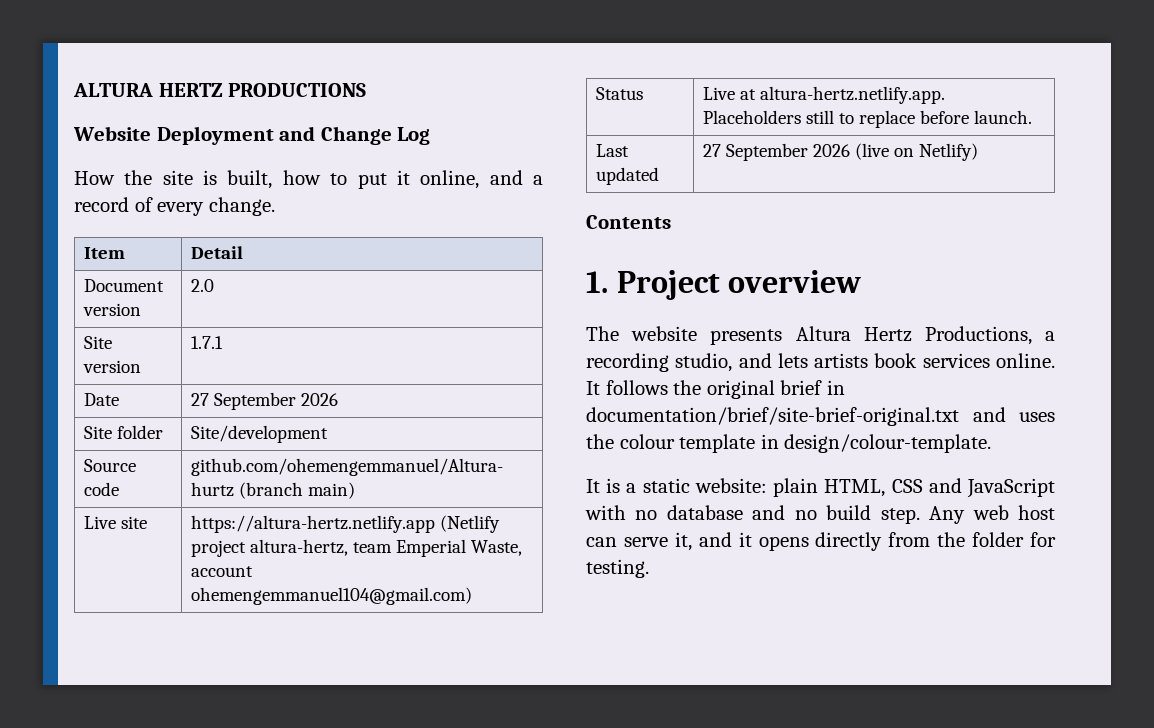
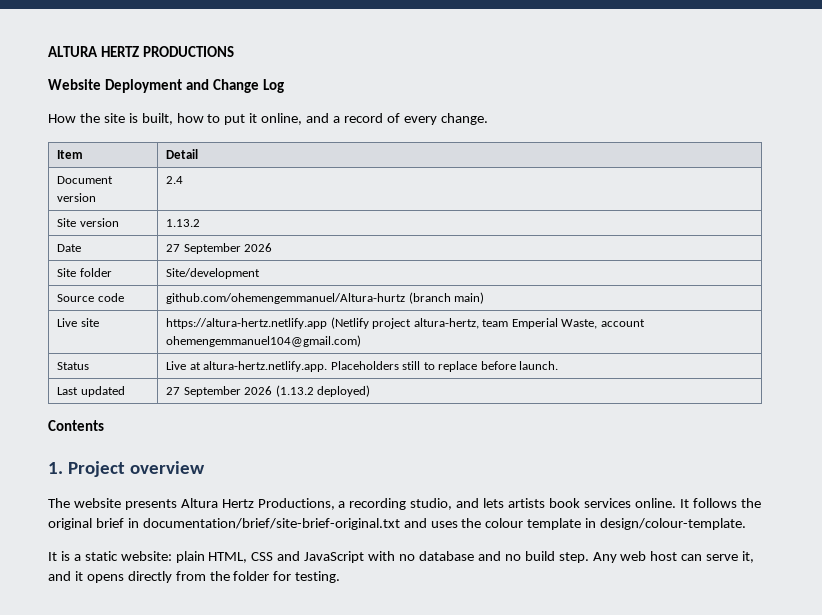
- Document version | 2.0
+ Document version | 2.4
- Site version | 1.7.1
+ Site version | 1.13.2
- Last updated | 27 September 2026 (live on Netlify)
+ Last updated | 27 September 2026 (1.13.2 deployed)

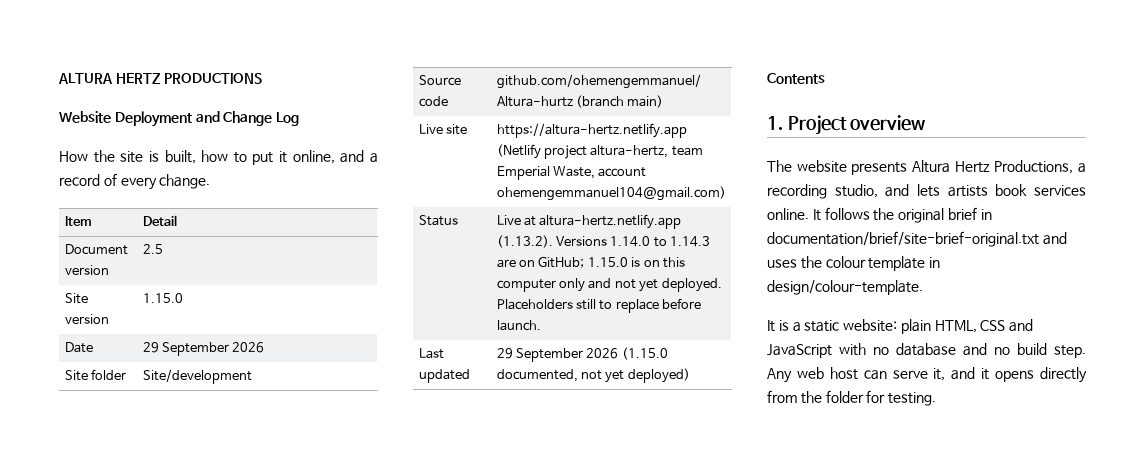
- Document version | 2.4
+ Document version | 2.5
- Site version | 1.13.2
+ Site version | 1.15.0
- Date | 27 September 2026
+ Date | 29 September 2026
- Status | Live at altura-hertz.netlify.app. Placeholders still to replace before launch.
+ Status | Live at altura-hertz.netlify.app (1.13.2). Versions 1.14.0 to 1.14.3 are on GitHub; 1.15.0 is on this computer only and not yet deployed. Placeholders still to replace before launch.
- Last updated | 27 September 2026 (1.13.2 deployed)
+ Last updated | 29 September 2026 (1.15.0 documented, not yet deployed)

